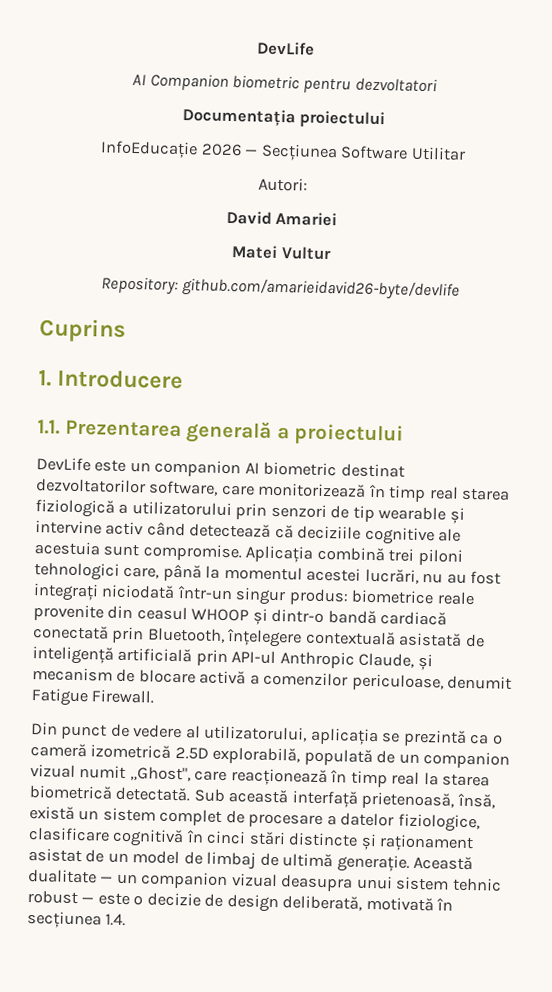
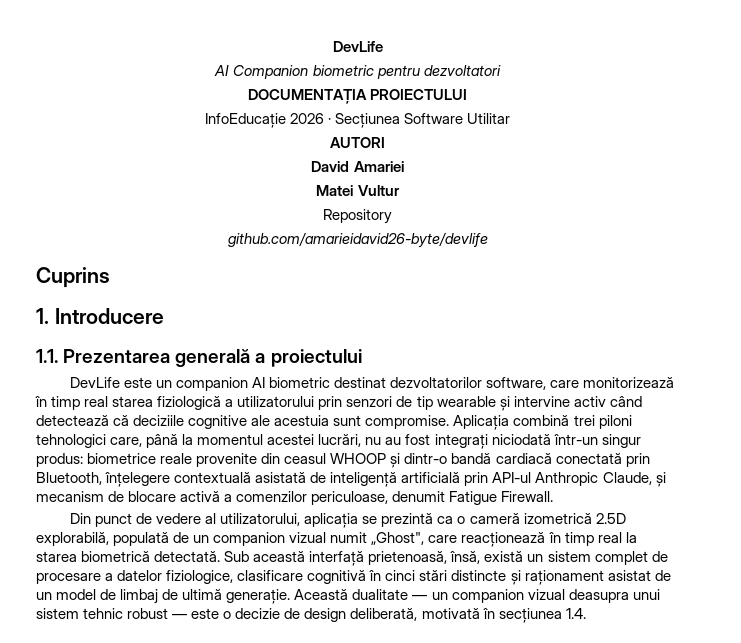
- Documentația proiectului
+ DOCUMENTAȚIA PROIECTULUI
- InfoEducație 2026 — Secțiunea Software Utilitar
+ InfoEducație 2026 · Secțiunea Software Utilitar
- Autori:
+ AUTORI
- Repository: github.com/amarieidavid26-byte/devlife
+ Repository
+ github.com/amarieidavid26-byte/devlife

